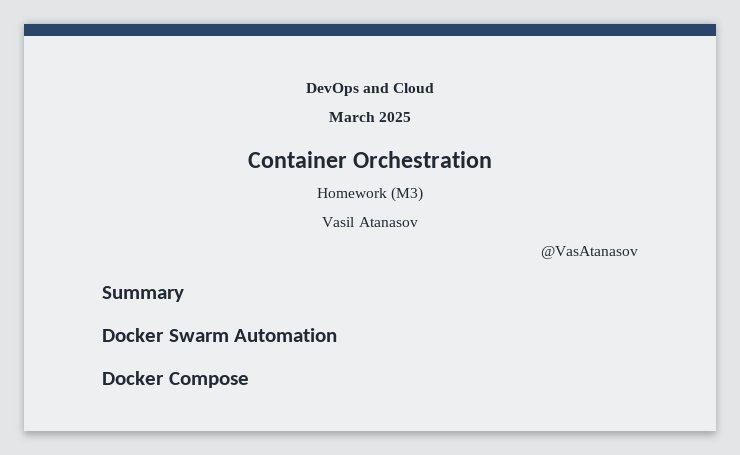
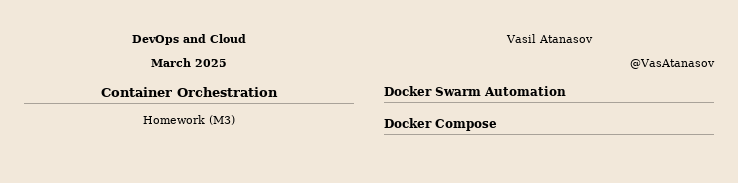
- Summary

